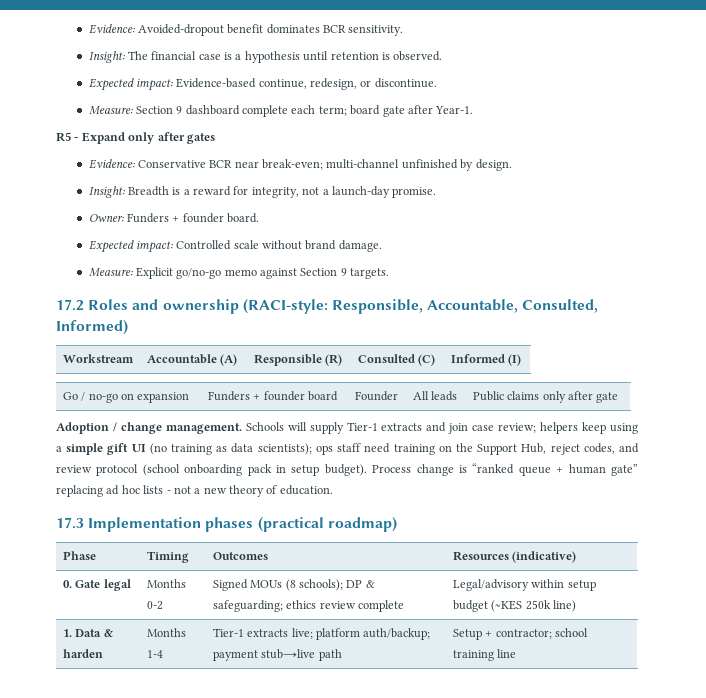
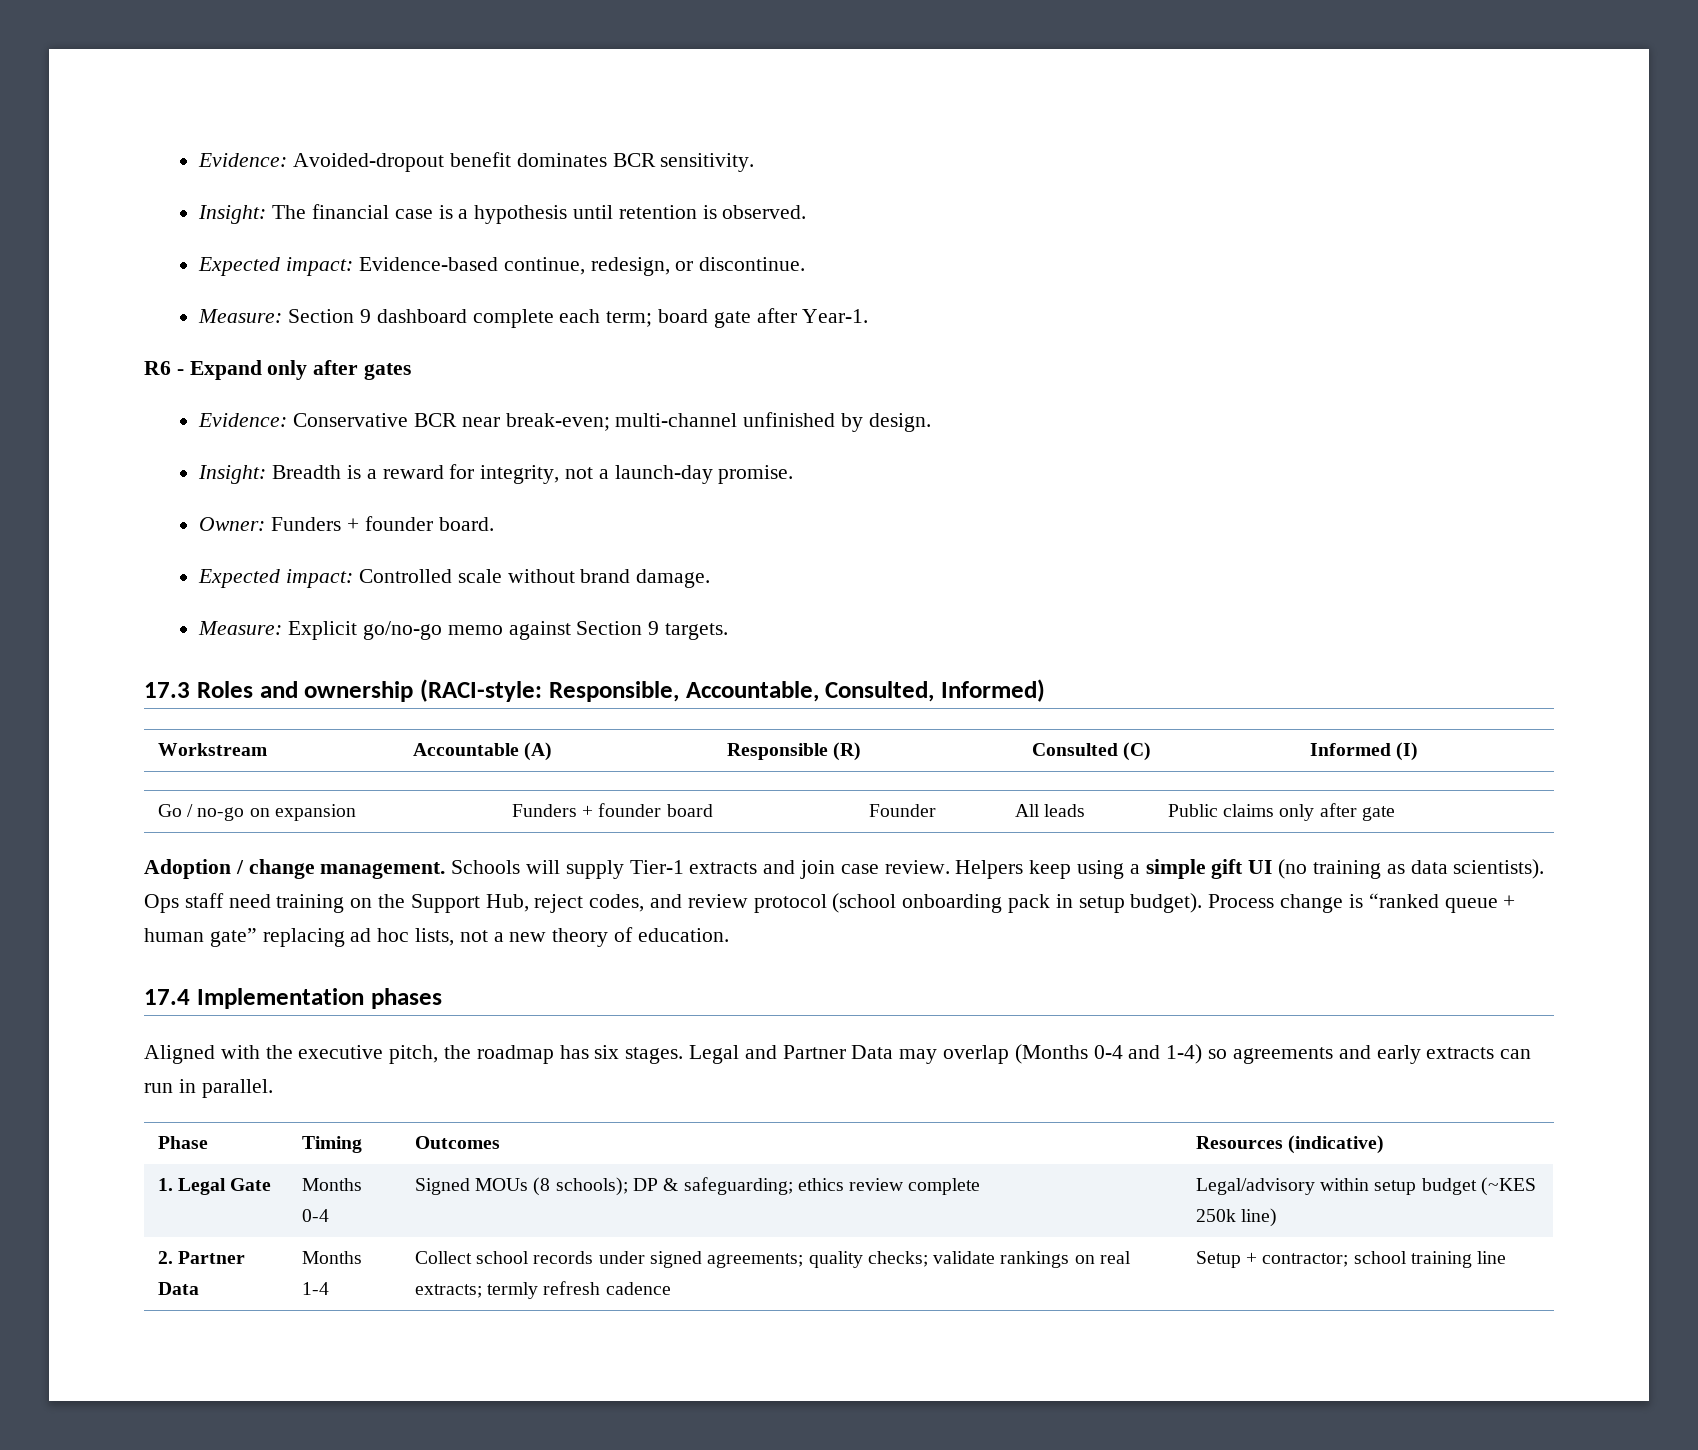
- R5 - Expand only after gates
+ R6 - Expand only after gates
- 17.2 Roles and ownership (RACI-style: Responsible, Accountable, Consulted, Informed)
+ 17.3 Roles and ownership (RACI-style: Responsible, Accountable, Consulted, Informed)
- Schools will supply Tier-1 extracts and join case review; helpers keep using a simple gift UI (no training as data scientists); ops staff need training on the Support Hub, reject codes, and review protocol (school onboarding pack in setup budget).
+ Schools will supply Tier-1 extracts and join case review. Helpers keep using a simple gift UI (no training as data scientists). Ops staff need training on the Support Hub, reject codes, and review protocol (school onboarding pack in setup budget).
- Process change is “ranked queue + human gate” replacing ad hoc lists - not a new theory of education.
+ Process change is “ranked queue + human gate” replacing ad hoc lists, not a new theory of education.
- 17.3 Implementation phases (practical roadmap)
+ 17.4 Implementation phases
+ Aligned with the executive pitch, the roadmap has six stages. Legal and Partner Data may overlap (Months 0-4 and 1-4) so agreements and early extracts can run in parallel.
- 0. Gate legal | Months 0-2 | Signed MOUs (8 schools); DP & safeguarding; ethics review complete | Legal/advisory within setup budget (~KES 250k line)
+ 1. Legal Gate | Months 0-4 | Signed MOUs (8 schools); DP & safeguarding; ethics review complete | Legal/advisory within setup budget (~KES 250k line)
- 1. Data & harden | Months 1-4 | Tier-1 extracts live; platform auth/backup; payment stub→live path | Setup + contractor; school training line
+ 2. Partner Data | Months 1-4 | Collect school records under signed agreements; quality checks; validate rankings on real extracts; termly refresh cadence | Setup + contractor; school training line

